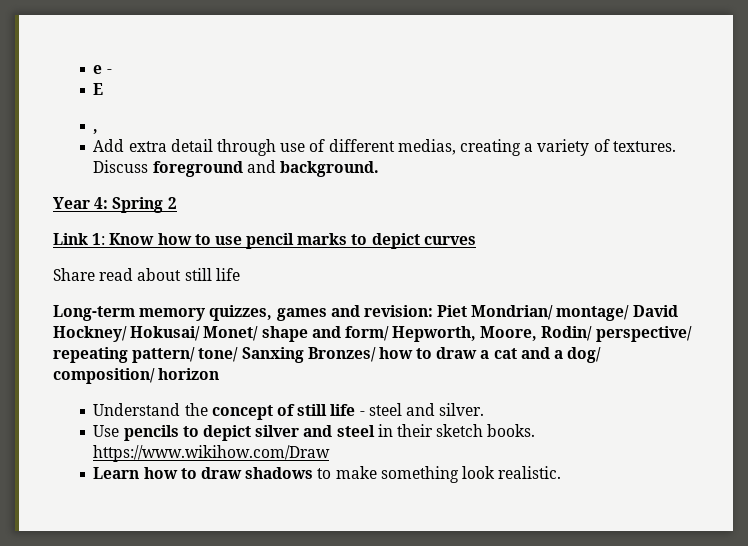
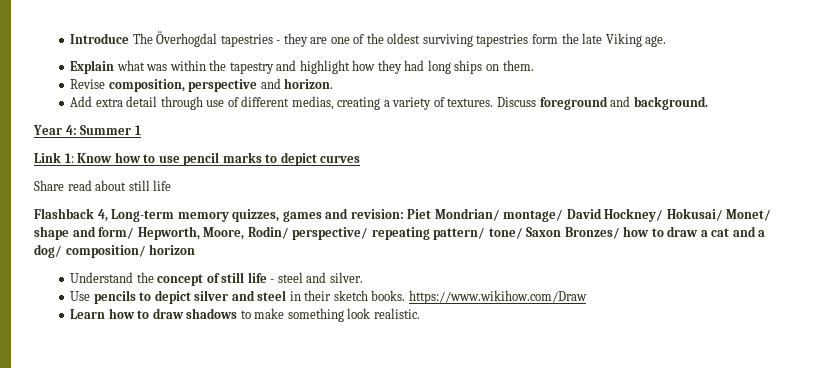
- e -
- E
- ,
+ Introduce The Överhogdal tapestries - they are one of the oldest surviving tapestries form the late Viking age.
+ Explain what was within the tapestry and highlight how they had long ships on them.
+ Revise composition, perspective and horizon.
- Year 4: Spring 2
+ Year 4: Summer 1
- Long-term memory quizzes, games and revision: Piet Mondrian/ montage/ David Hockney/ Hokusai/ Monet/ shape and form/ Hepworth, Moore, Rodin/ perspective/ repeating pattern/ tone/ Sanxing Bronzes/ how to draw a cat and a dog/ composition/ horizon
+ Flashback 4, Long-term memory quizzes, games and revision: Piet Mondrian/ montage/ David Hockney/ Hokusai/ Monet/ shape and form/ Hepworth, Moore, Rodin/ perspective/ repeating pattern/ tone/ Saxon Bronzes/ how to draw a cat and a dog/ composition/ horizon

